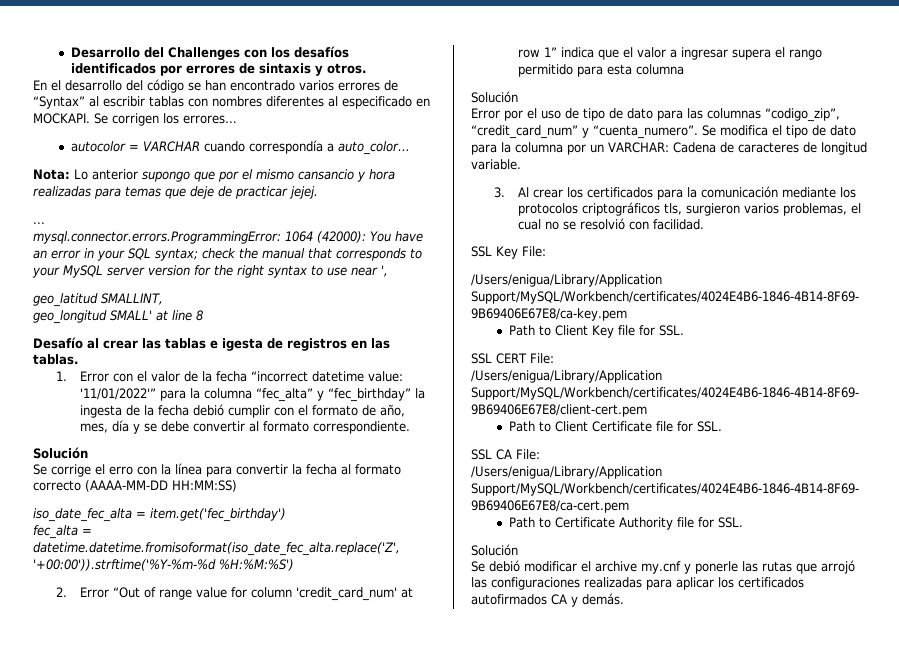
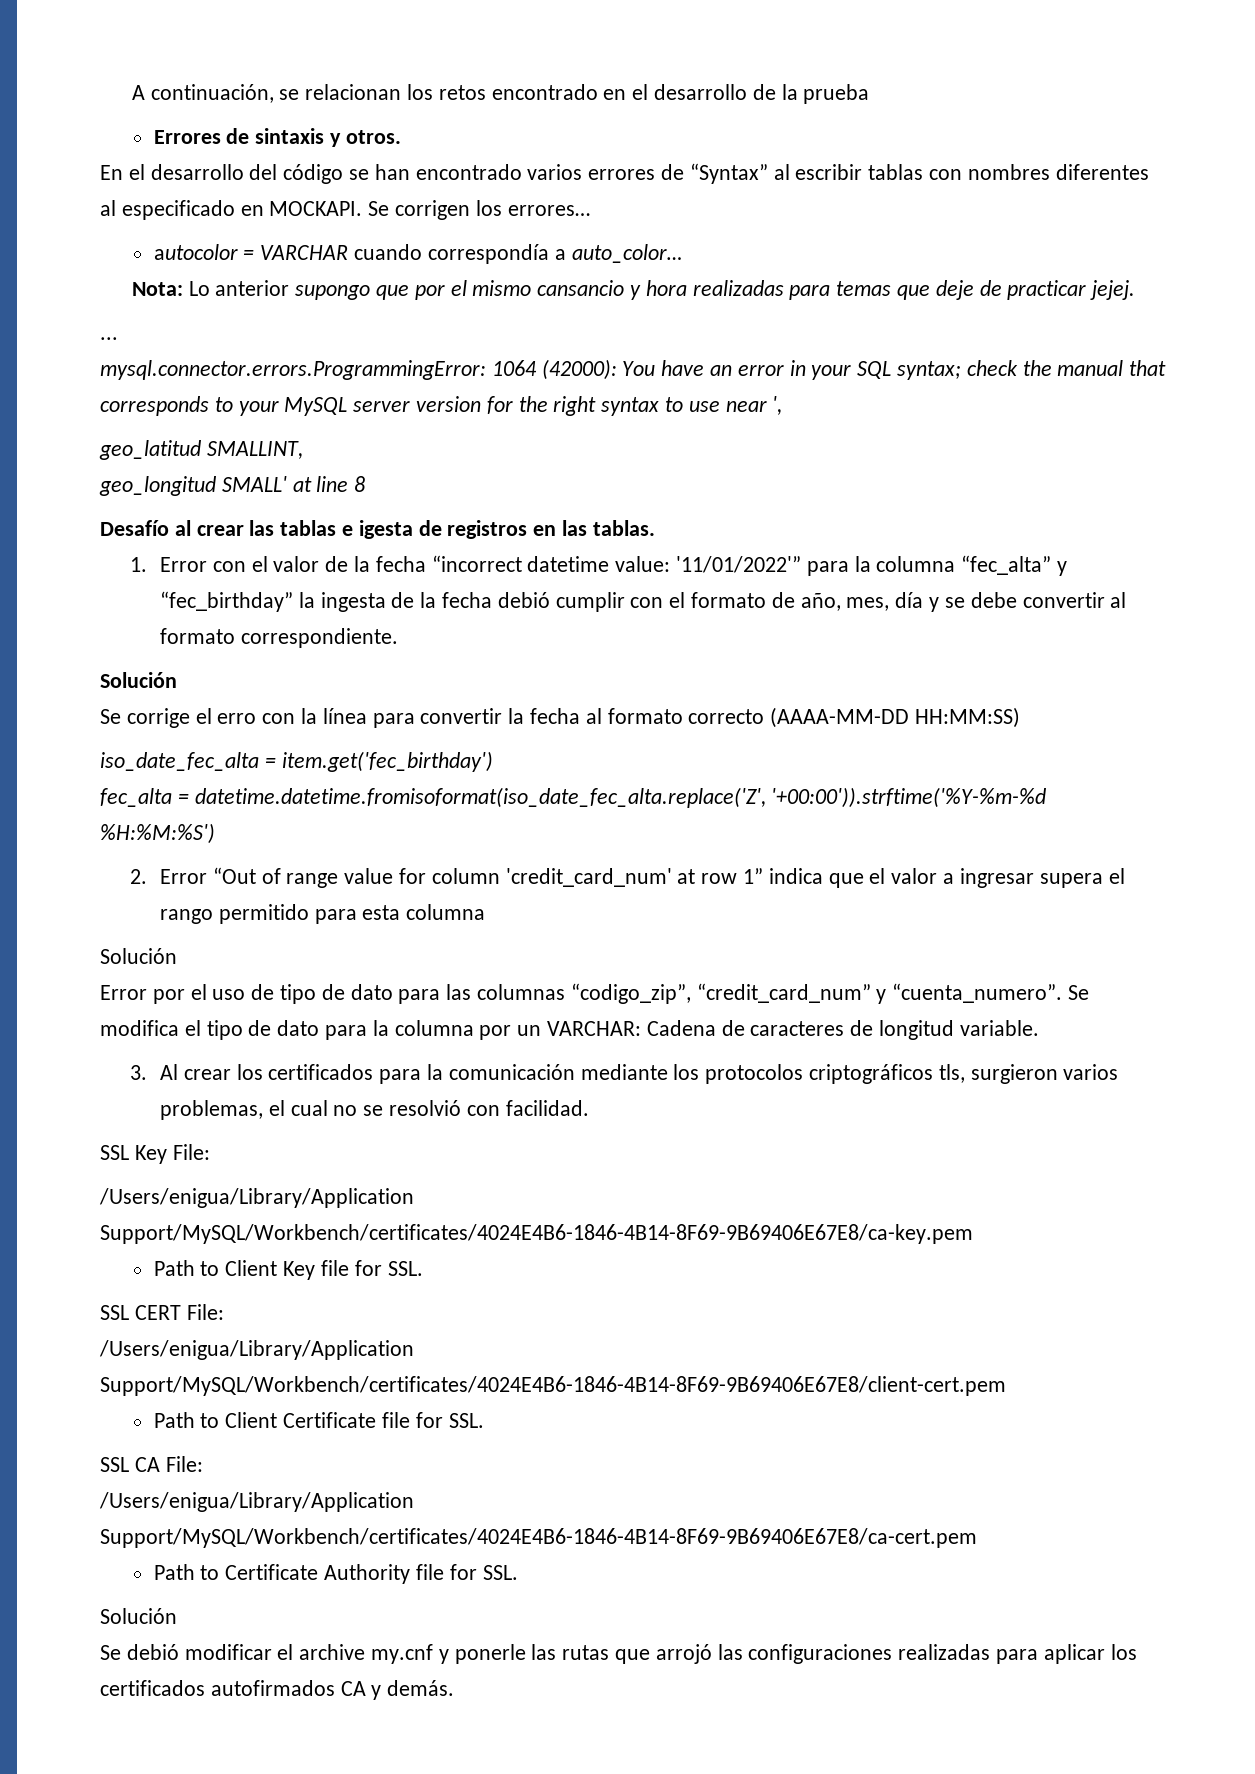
- Desarrollo del Challenges con los desafíos identificados por errores de sintaxis y otros.
+ A continuación, se relacionan los retos encontrado en el desarrollo de la prueba
+ Errores de sintaxis y otros.

